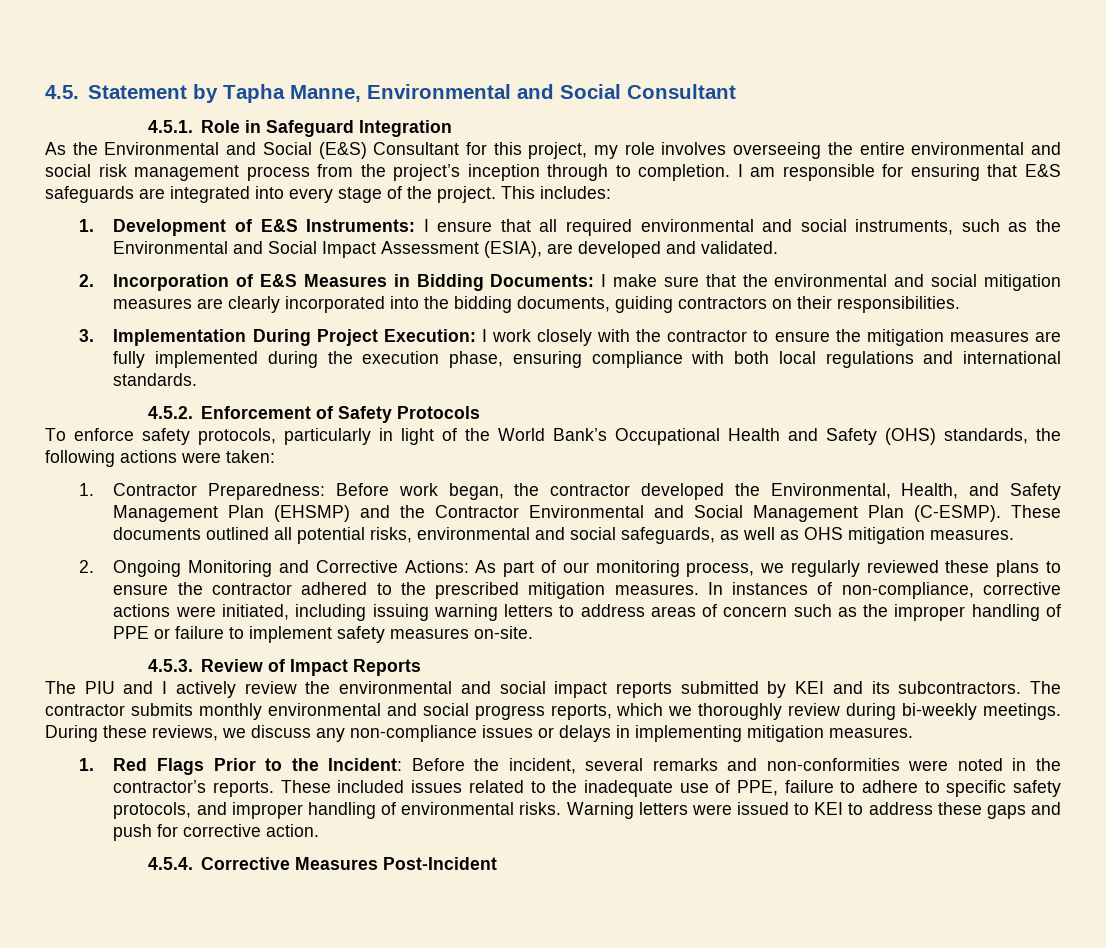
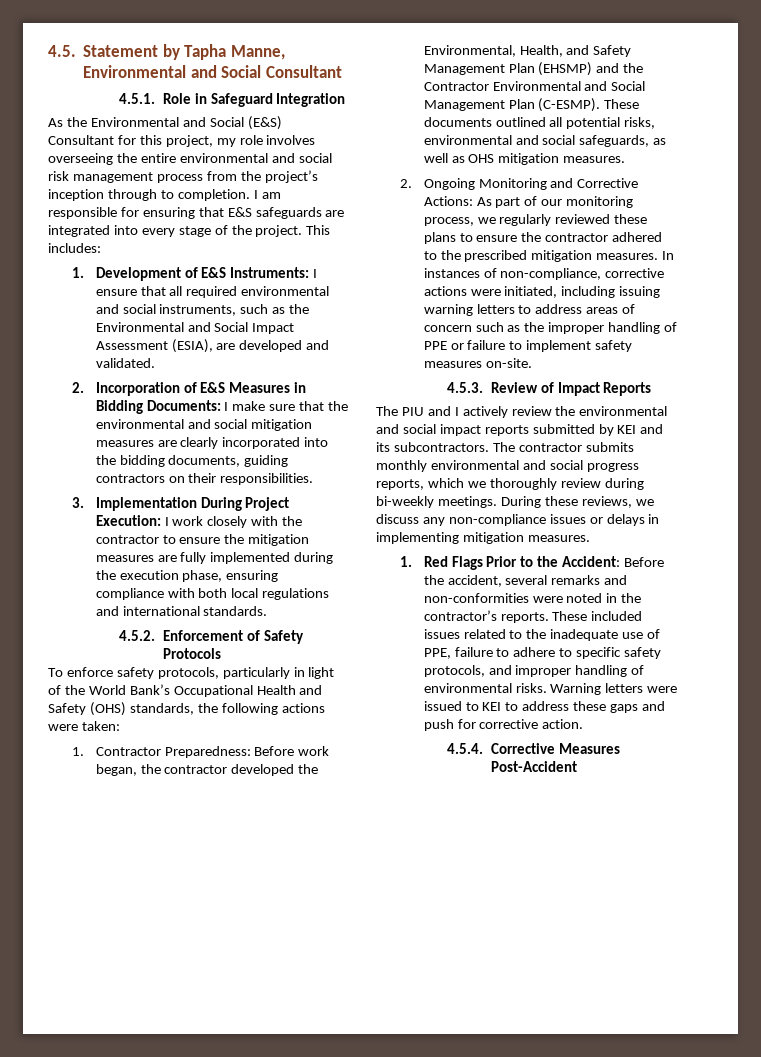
- 1. Red Flags Prior to the Incident: Before the incident, several remarks and non-conformities were noted in the contractor’s reports.
+ 1. Red Flags Prior to the Accident: Before the accident, several remarks and non-conformities were noted in the contractor’s reports.
- 4.5.4. Corrective Measures Post-Incident
+ 4.5.4. Corrective Measures Post-Accident

